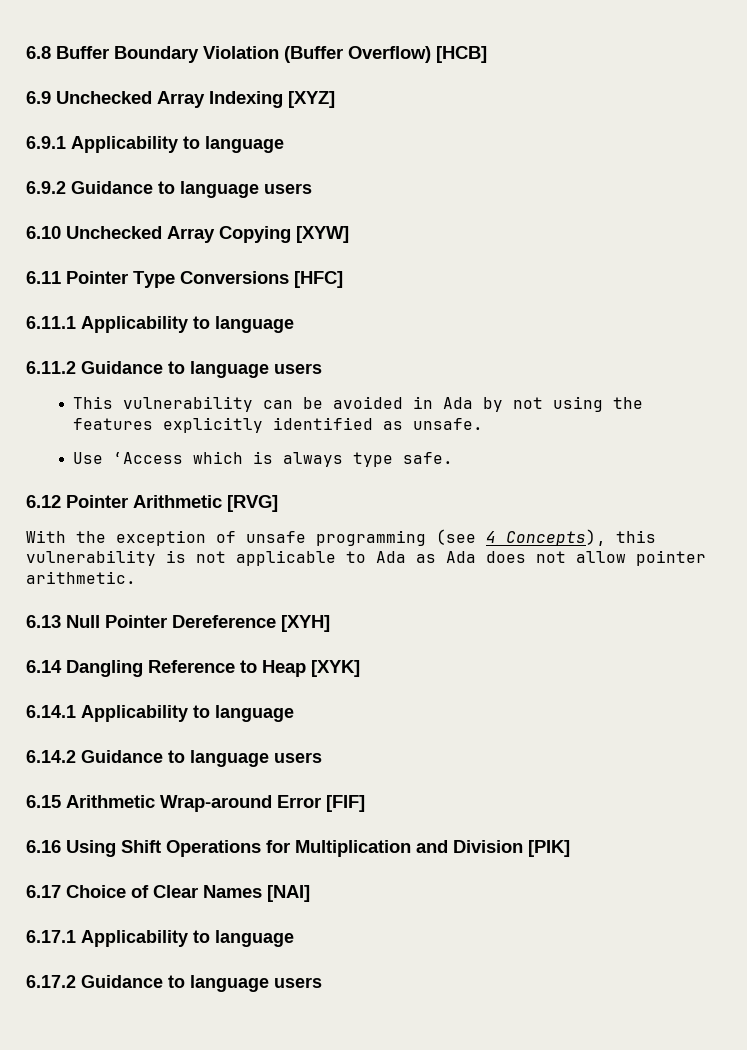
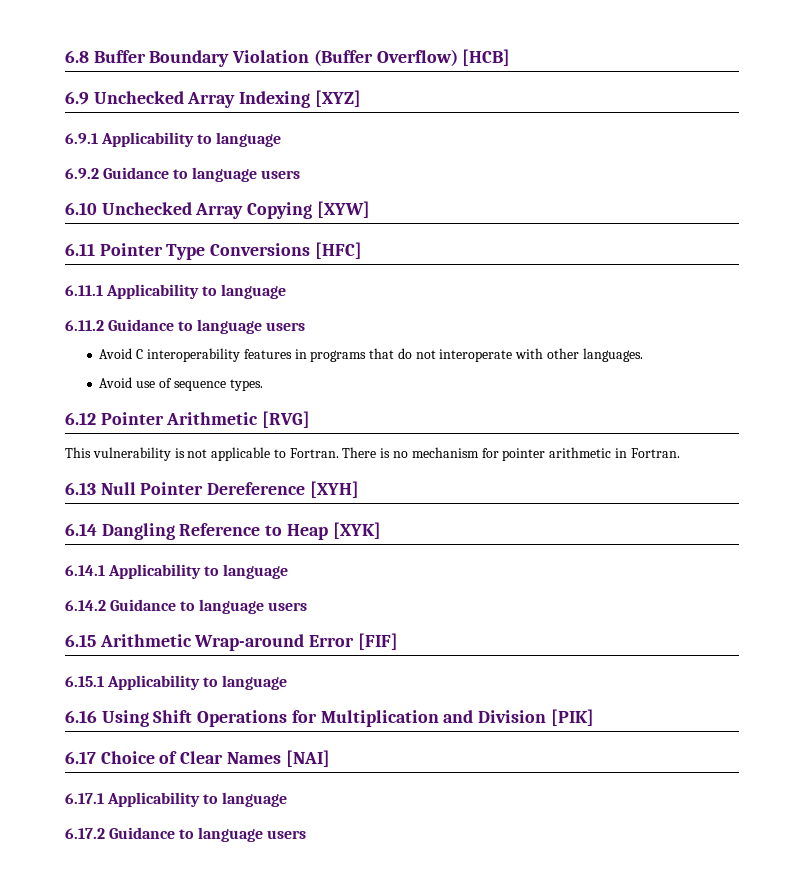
- This vulnerability can be avoided in Ada by not using the features explicitly identified as unsafe.
- Use ‘Access which is always type safe.
+ Avoid C interoperability features in programs that do not interoperate with other languages.
+ Avoid use of sequence types.
  6.12 Pointer Arithmetic [RVG]
- With the exception of unsafe programming (see 4 Concepts), this vulnerability is not applicable to Ada as Ada does not allow pointer arithmetic.
+ This vulnerability is not applicable to Fortran. There is no mechanism for pointer arithmetic in Fortran.
+ 6.15.1 Applicability to language

